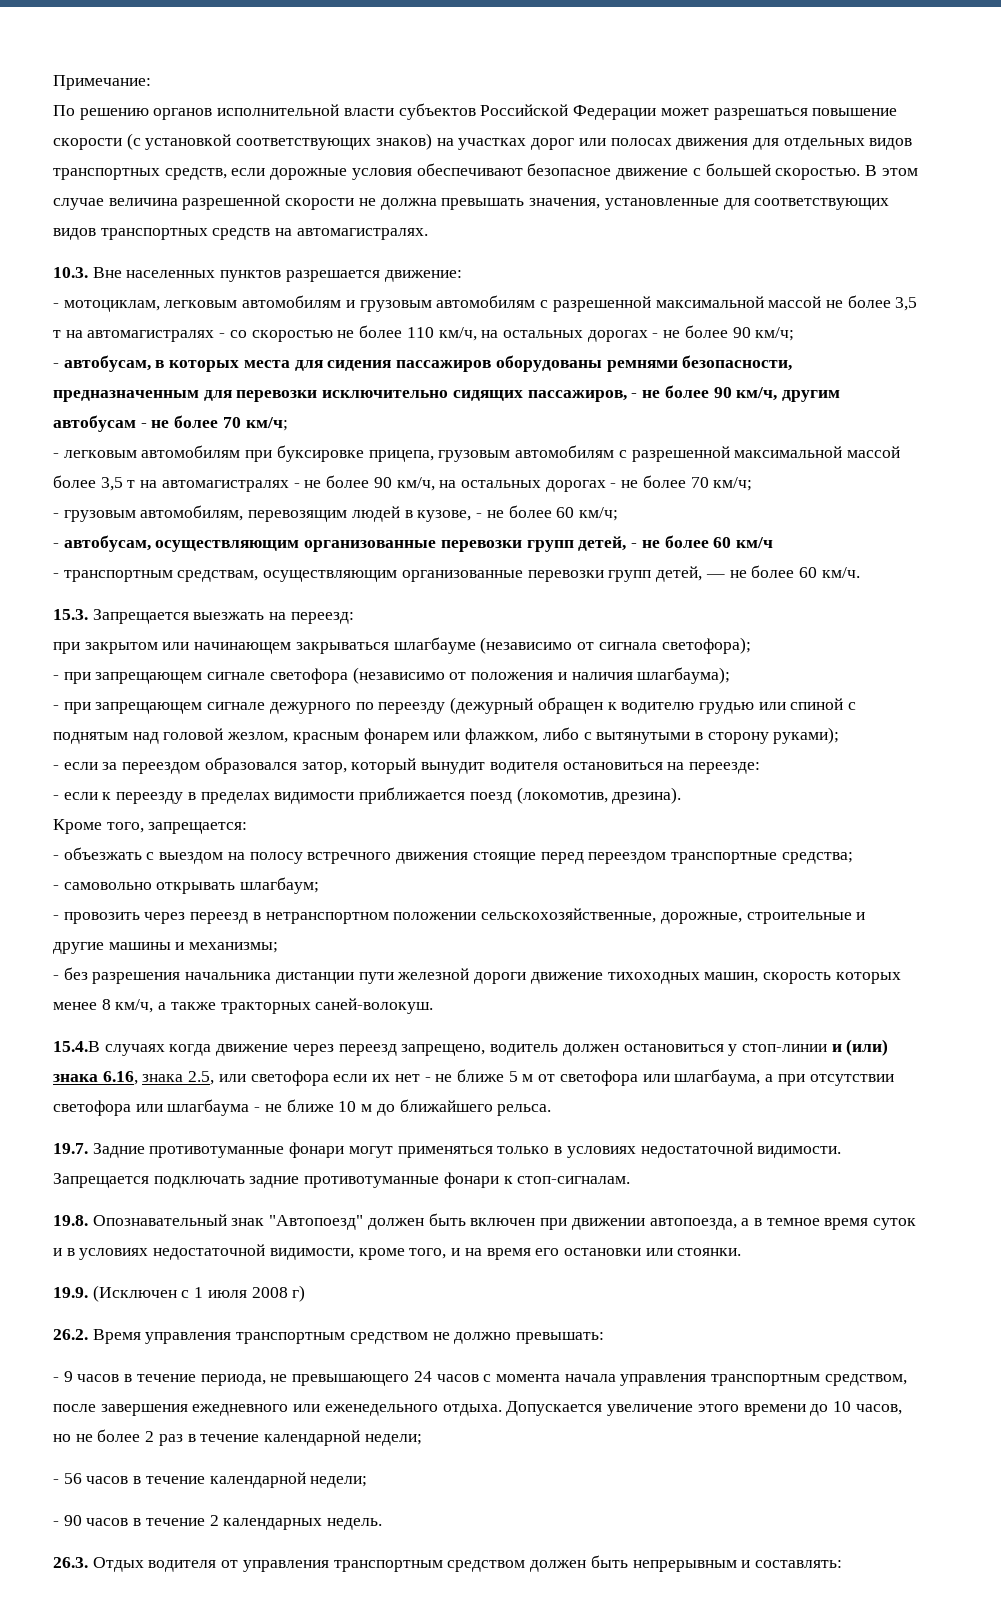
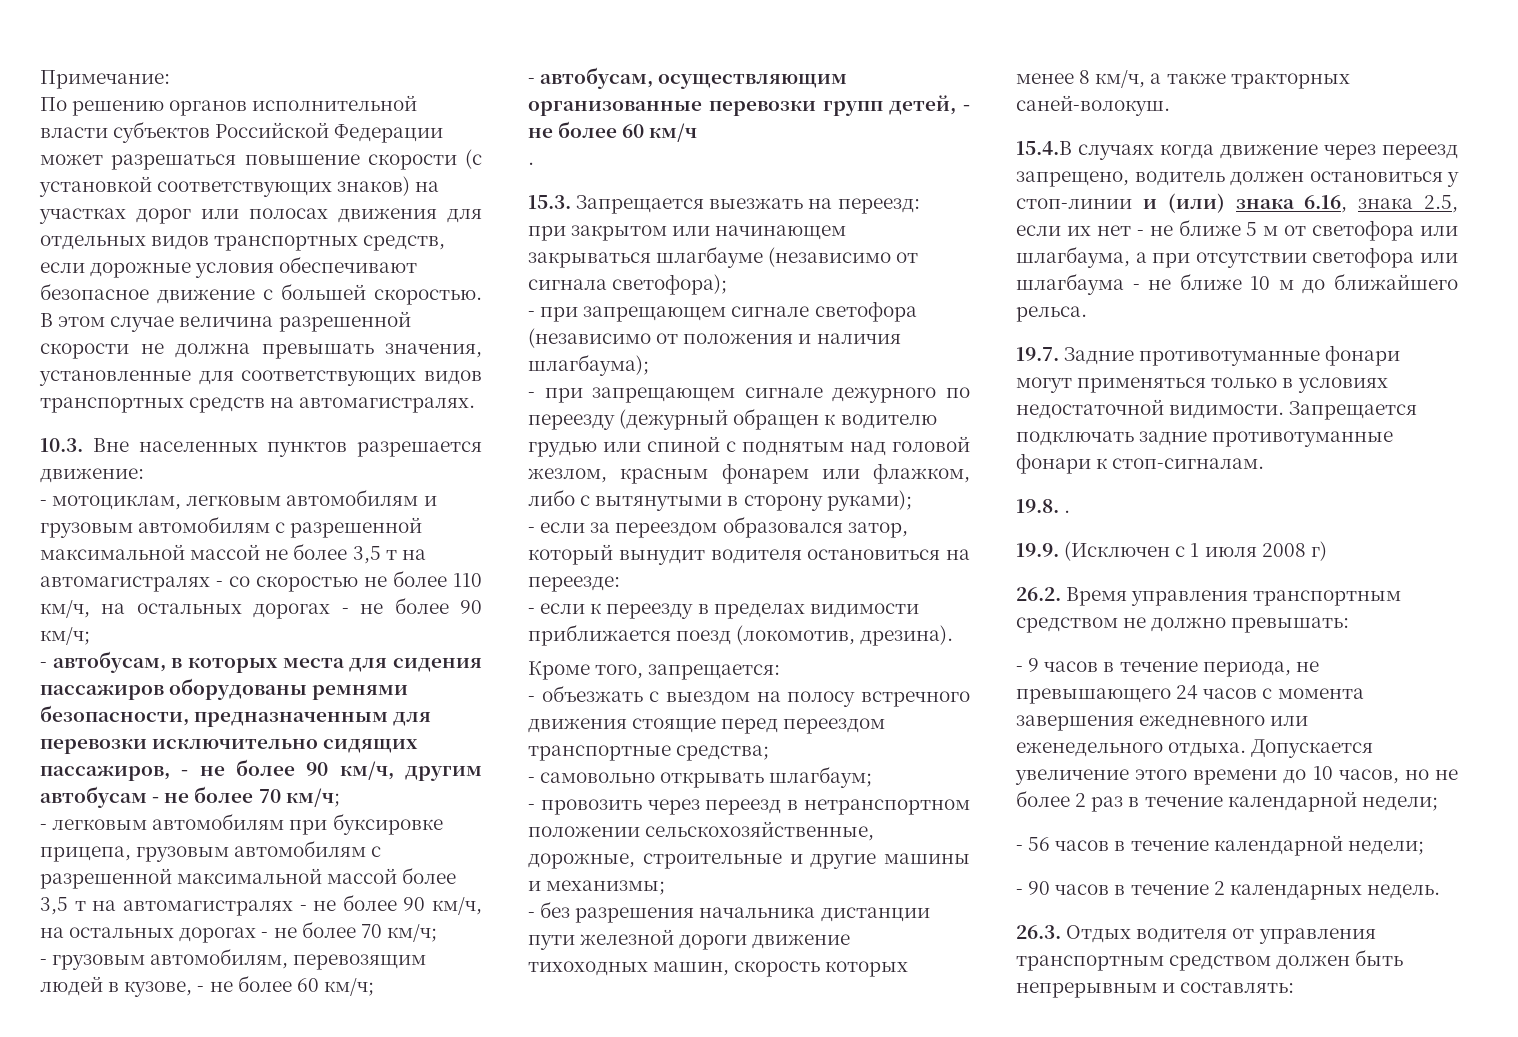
  - автобусам, осуществляющим организованные перевозки групп детей, - не более 60 км/ч
- - транспортным средствам, осуществляющим организованные перевозки групп детей, — не более 60 км/ч.
+ .
- 15.4.В случаях когда движение через переезд запрещено, водитель должен остановиться у стоп-линии и (или) знака 6.16, знака 2.5, или светофора если их нет - не ближе 5 м от светофора или шлагбаума, а при отсутствии светофора или шлагбаума - не ближе 10 м до ближайшего рельса.
+ 15.4.В случаях когда движение через переезд запрещено, водитель должен остановиться у стоп-линии и (или) знака 6.16, знака 2.5, если их нет - не ближе 5 м от светофора или шлагбаума, а при отсутствии светофора или шлагбаума - не ближе 10 м до ближайшего рельса.
- 19.8. Опознавательный знак "Автопоезд" должен быть включен при движении автопоезда, а в темное время суток и в условиях недостаточной видимости, кроме того, и на время его остановки или стоянки.
+ 19.8. .
- - 9 часов в течение периода, не превышающего 24 часов с момента начала управления транспортным средством, после завершения ежедневного или еженедельного отдыха.
+ - 9 часов в течение периода, не превышающего 24 часов с момента завершения ежедневного или еженедельного отдыха.

